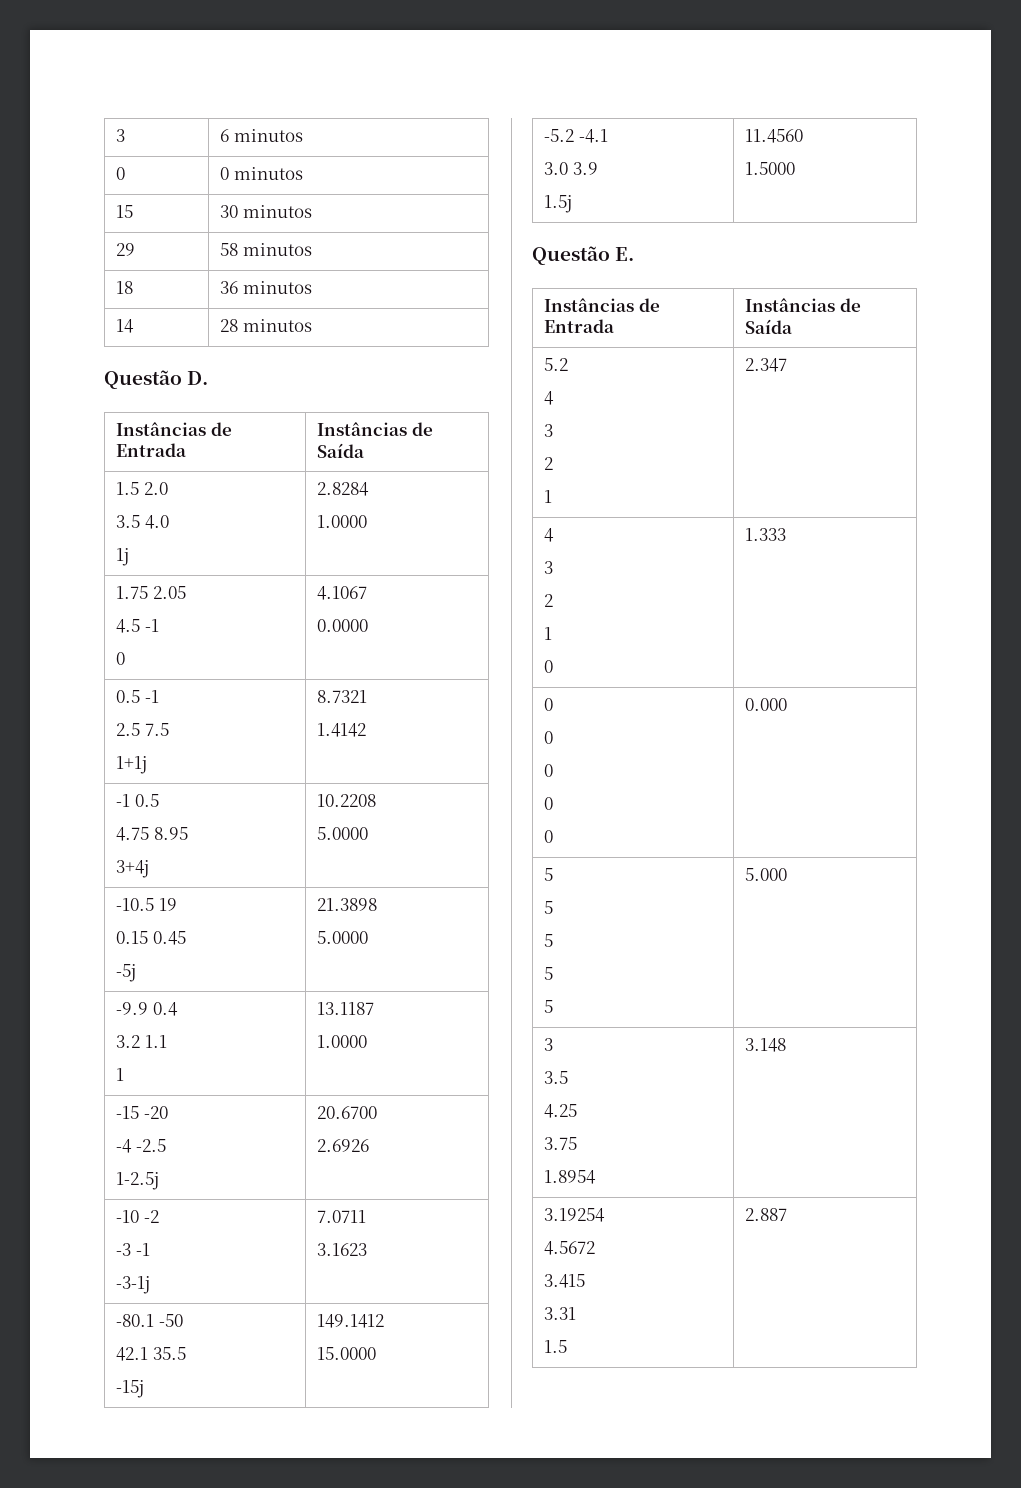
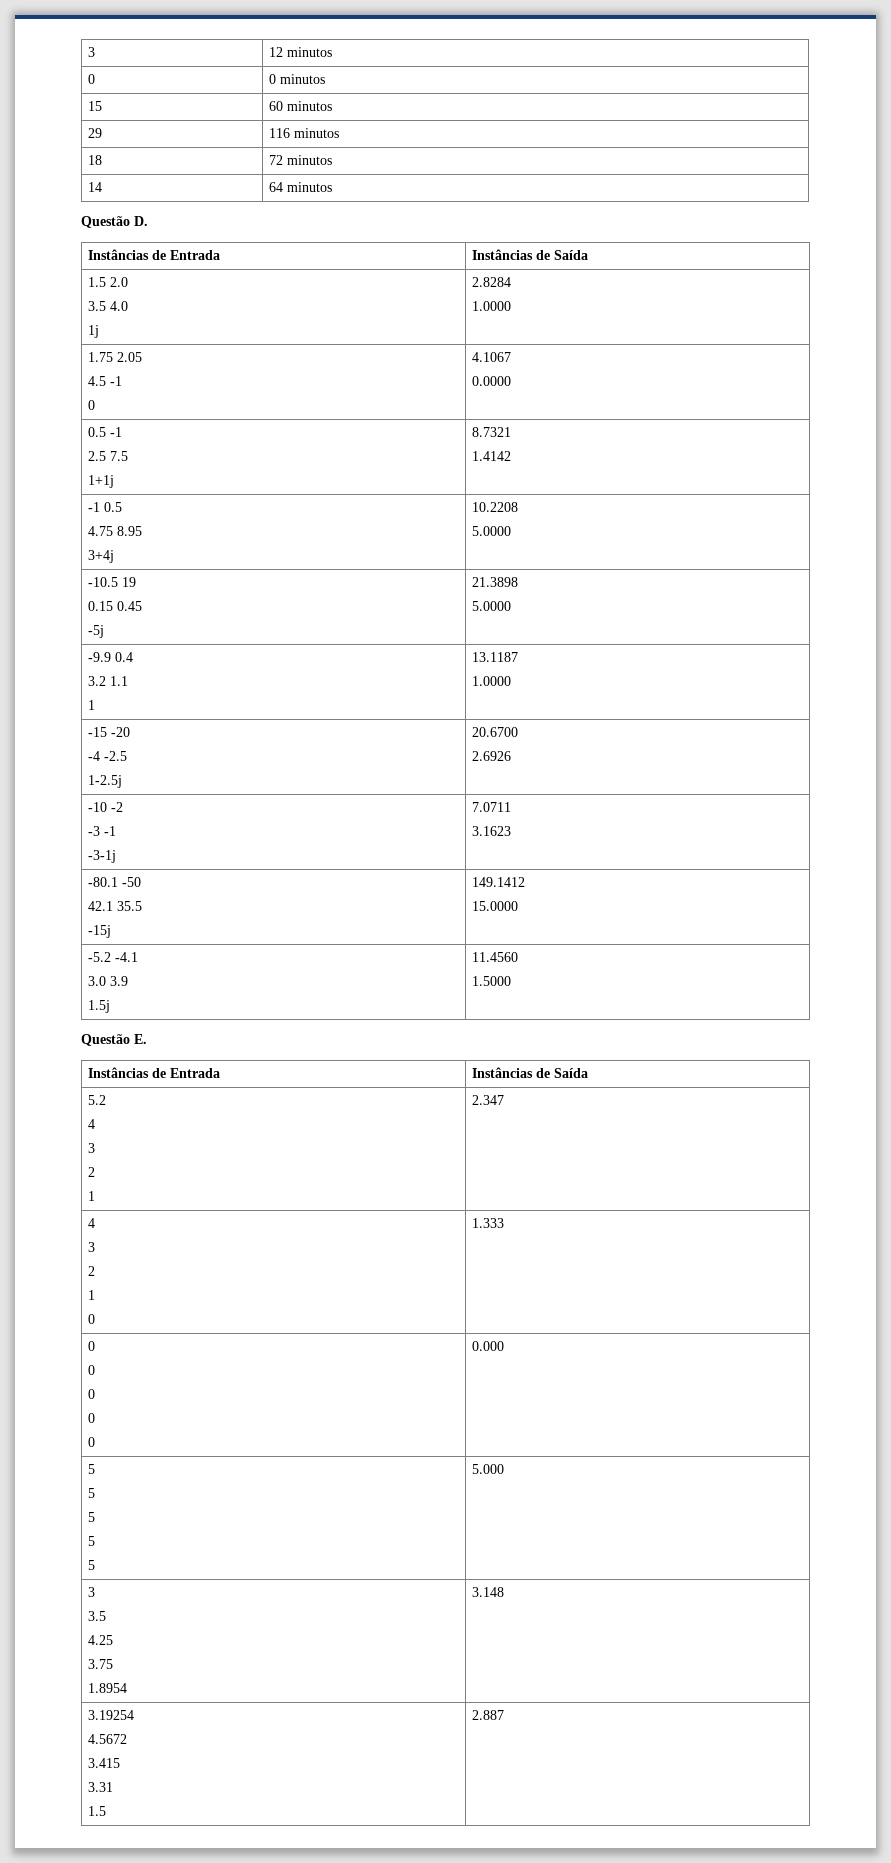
- 3 | 6 minutos
+ 3 | 12 minutos
- 15 | 30 minutos
+ 15 | 60 minutos
- 29 | 58 minutos
+ 29 | 116 minutos
- 18 | 36 minutos
+ 18 | 72 minutos
- 14 | 28 minutos
+ 14 | 64 minutos

